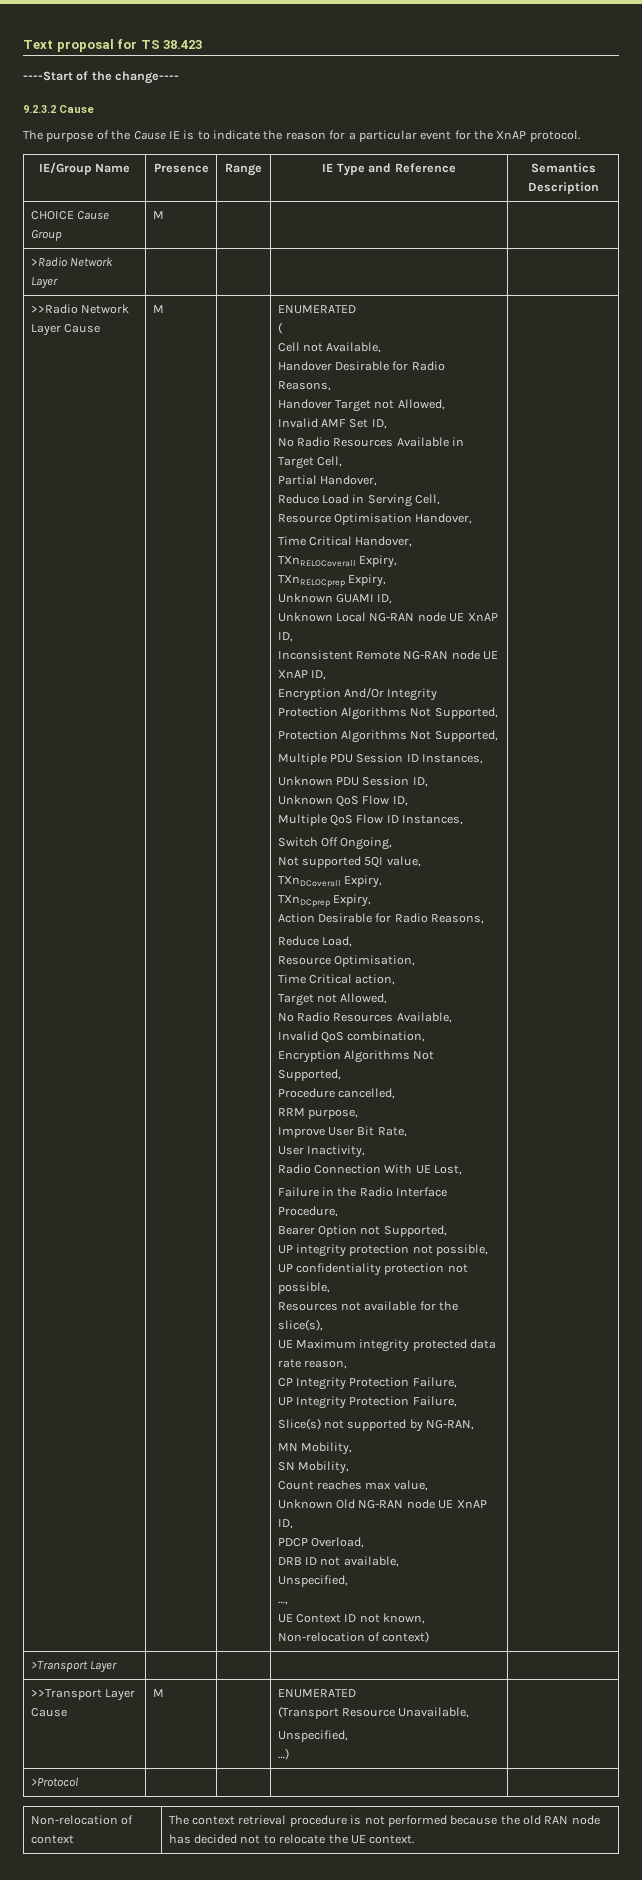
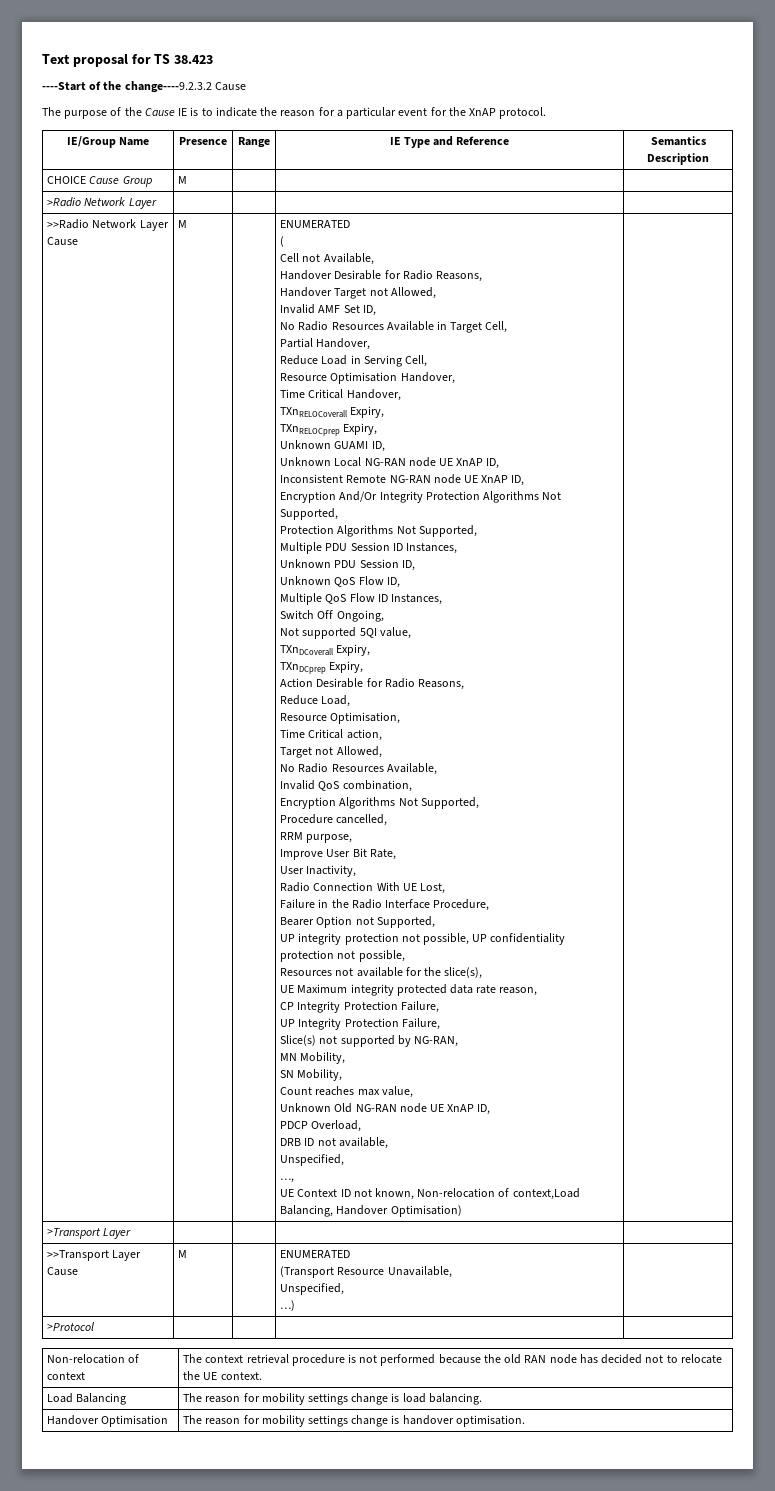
- ----Start of the change----
- 9.2.3.2 Cause
+ ----Start of the change----9.2.3.2 Cause
- UE Context ID not known, Non-relocation of context)
+ UE Context ID not known, Non-relocation of context,Load Balancing, Handover Optimisation)
+ Load Balancing | The reason for mobility settings change is load balancing.
+ Handover Optimisation | The reason for mobility settings change is handover optimisation.

